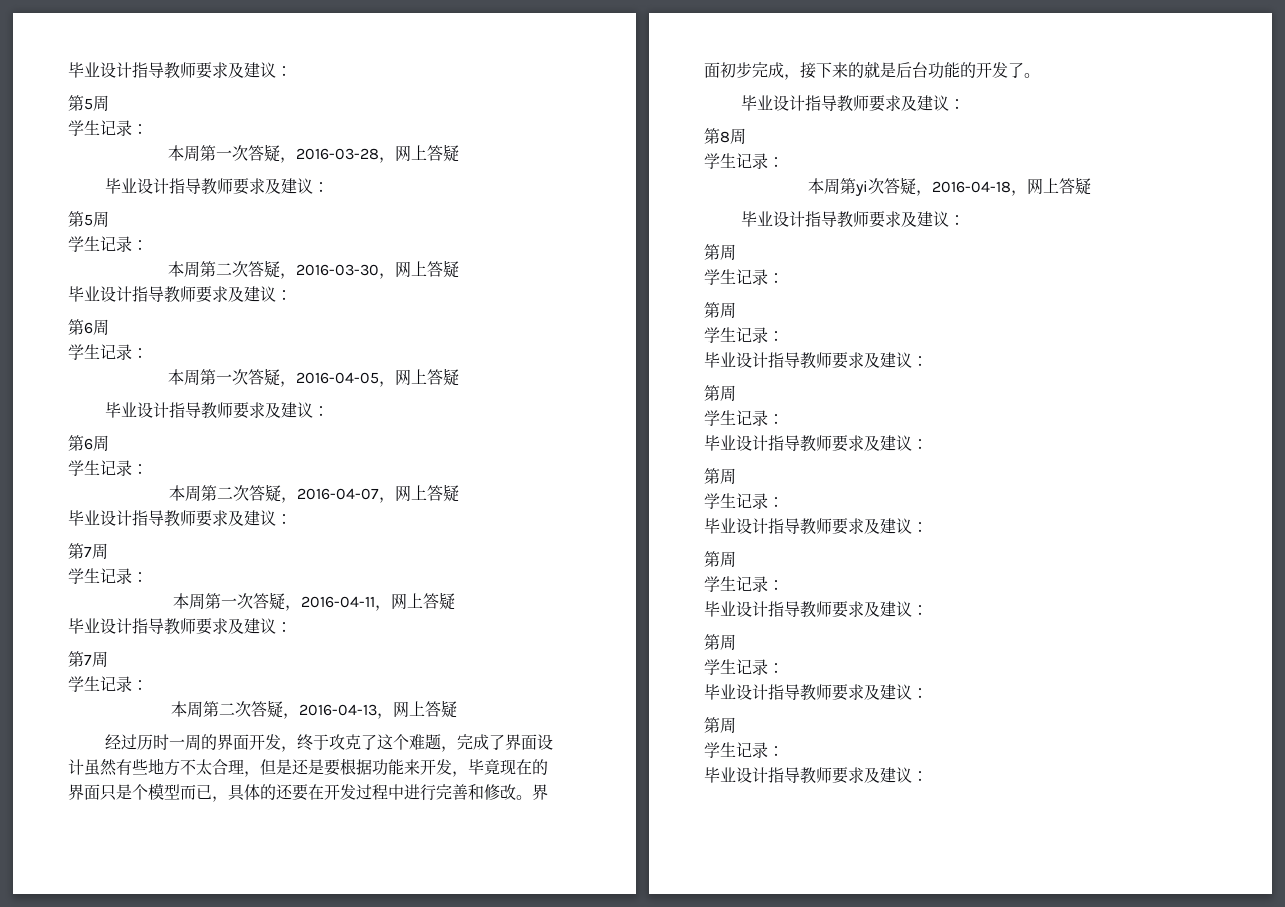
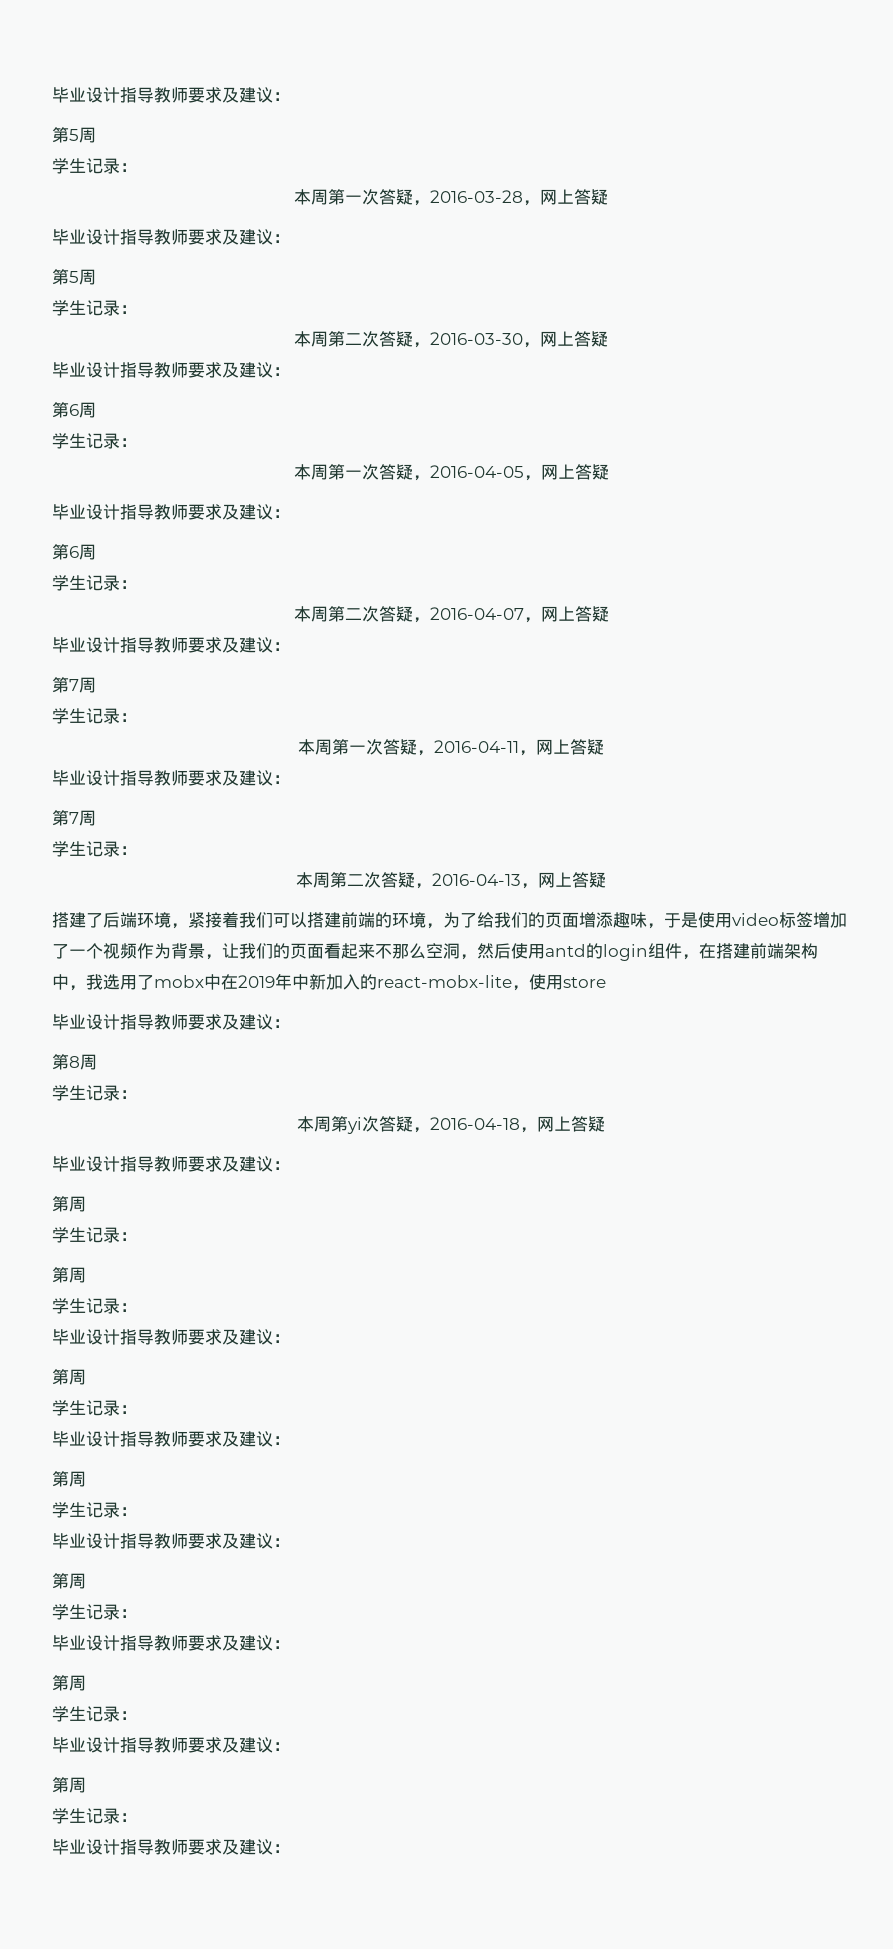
- 经过历时一周的界面开发，终于攻克了这个难题，完成了界面设计虽然有些地方不太合理，但是还是要根据功能来开发，毕竟现在的界面只是个模型而已，具体的还要在开发过程中进行完善和修改。界面初步完成，接下来的就是后台功能的开发了。
+ 搭建了后端环境，紧接着我们可以搭建前端的环境，为了给我们的页面增添趣味，于是使用video标签增加了一个视频作为背景，让我们的页面看起来不那么空洞，然后使用antd的login组件，在搭建前端架构中，我选用了mobx中在2019年中新加入的react-mobx-lite，使用store

